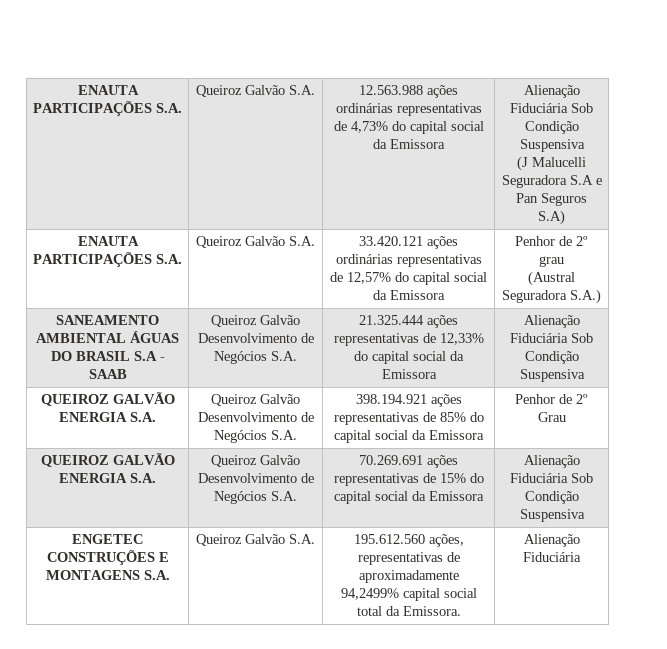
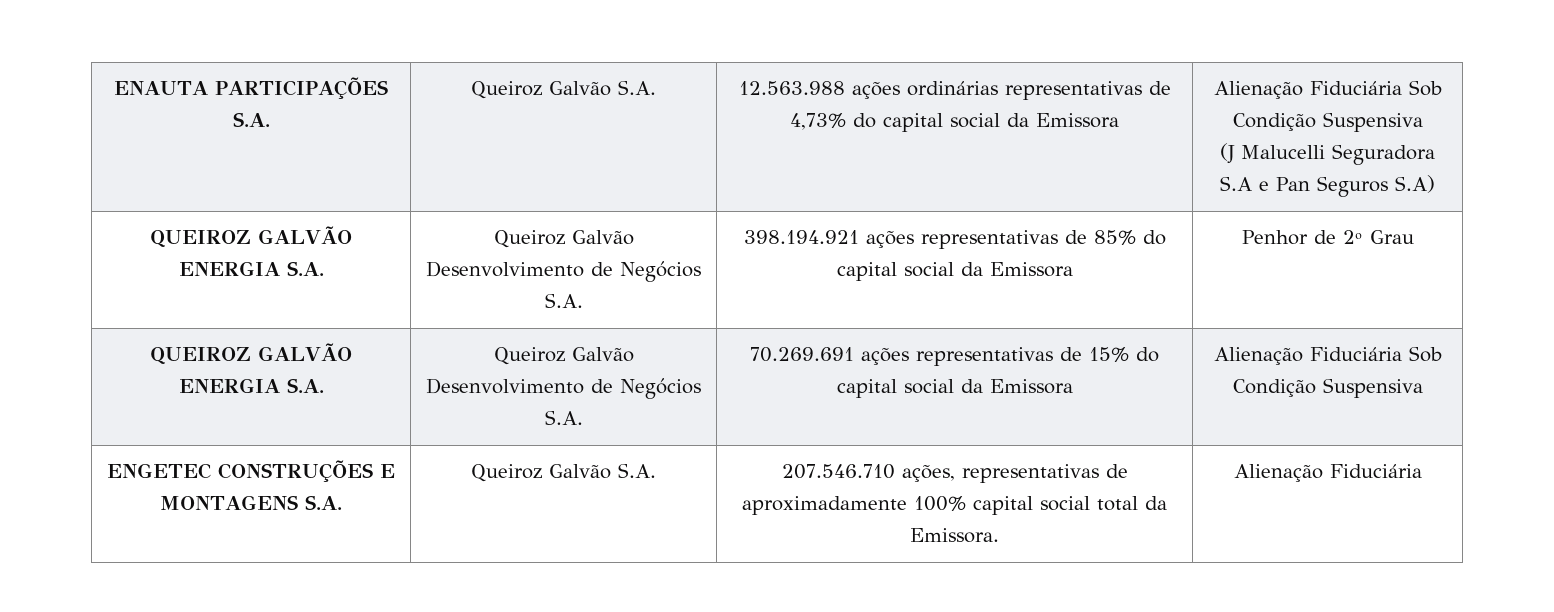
- ENAUTA PARTICIPAÇÕES S.A. | Queiroz Galvão S.A. | 33.420.121 ações ordinárias representativas de 12,57% do capital social da Emissora | Penhor de 2º grau
- (Austral Seguradora S.A.)
- SANEAMENTO AMBIENTAL ÁGUAS DO BRASIL S.A - SAAB | Queiroz Galvão Desenvolvimento de Negócios S.A. | 21.325.444 ações representativas de 12,33% do capital social da Emissora | Alienação Fiduciária Sob Condição Suspensiva
- ENGETEC CONSTRUÇÕES E MONTAGENS S.A. | Queiroz Galvão S.A. | 195.612.560 ações, representativas de aproximadamente 94,2499% capital social total da Emissora. | Alienação Fiduciária
+ ENGETEC CONSTRUÇÕES E MONTAGENS S.A. | Queiroz Galvão S.A. | 207.546.710 ações, representativas de aproximadamente 100% capital social total da Emissora. | Alienação Fiduciária

